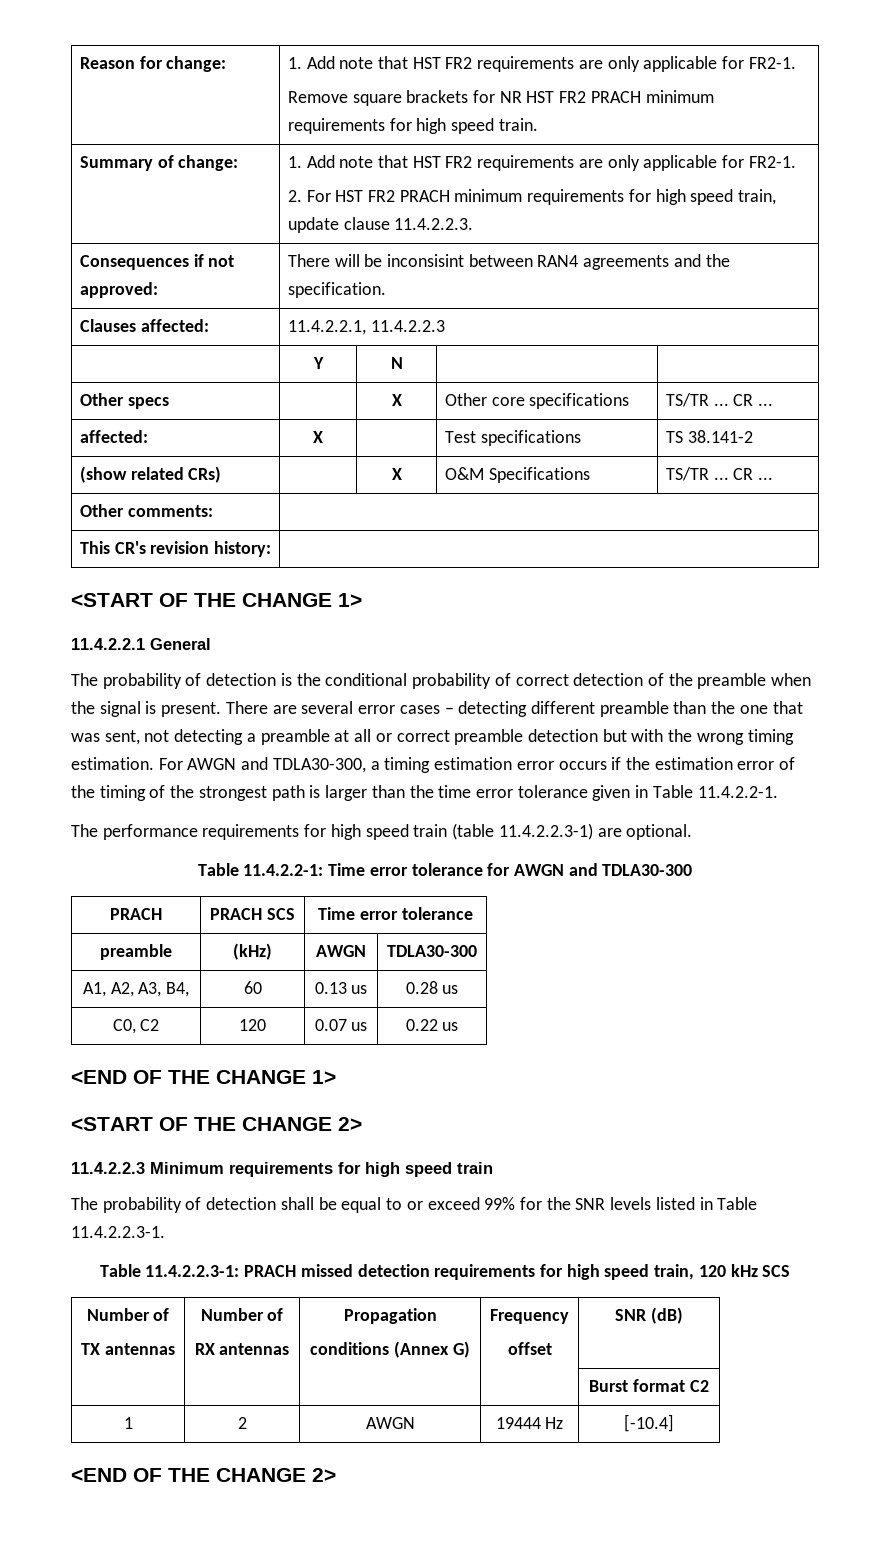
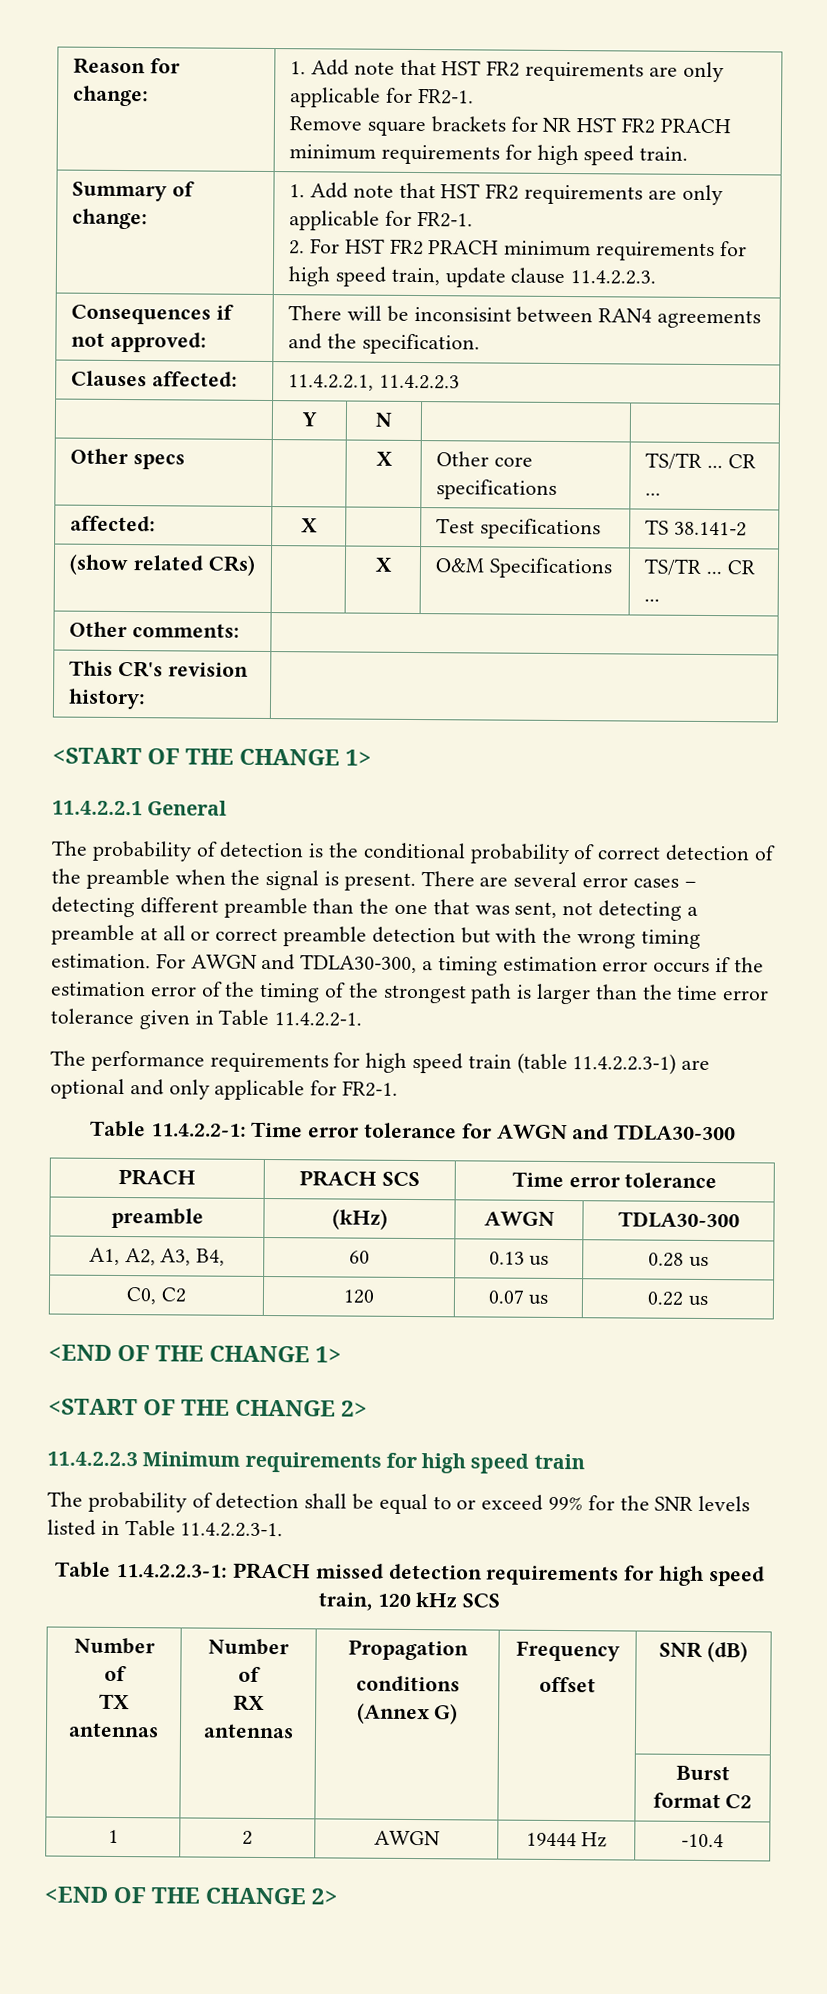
- The performance requirements for high speed train (table 11.4.2.2.3-1) are optional.
+ The performance requirements for high speed train (table 11.4.2.2.3-1) are optional and only applicable for FR2-1.
- 1 | 2 | AWGN | 19444 Hz | [-10.4]
+ 1 | 2 | AWGN | 19444 Hz | -10.4

